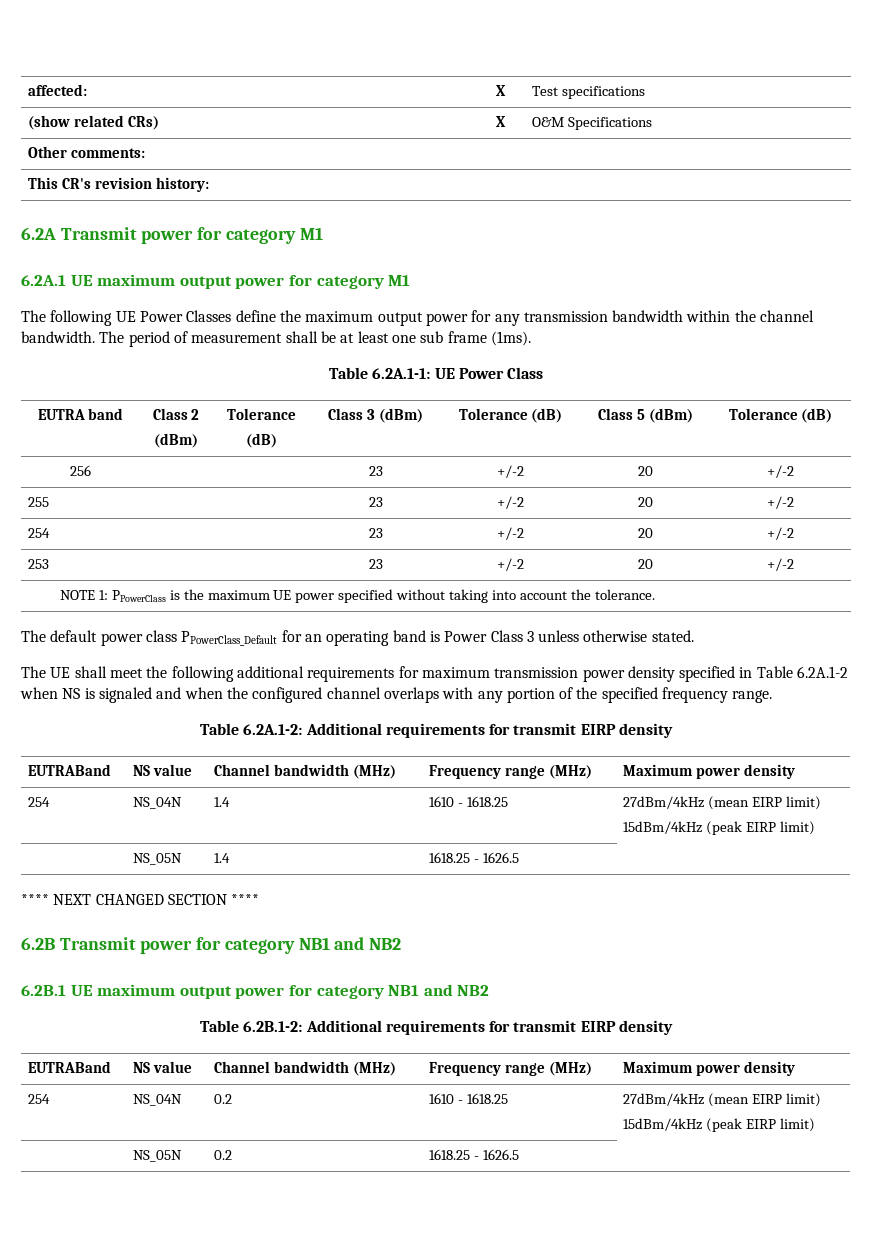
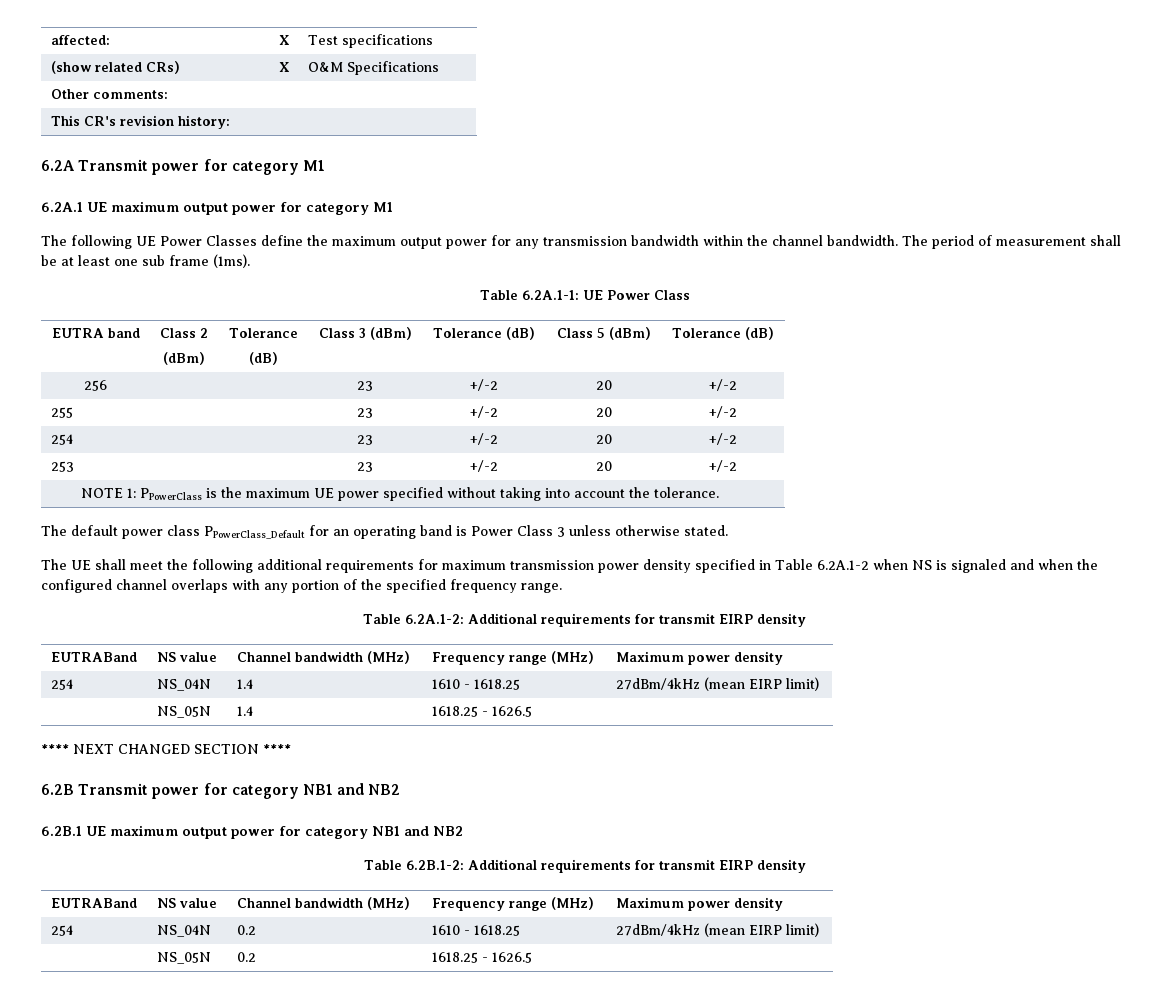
  254 | NS_04N | 1.4 | 1610 - 1618.25 | 27dBm/4kHz (mean EIRP limit)
- 15dBm/4kHz (peak EIRP limit)
  254 | NS_04N | 0.2 | 1610 - 1618.25 | 27dBm/4kHz (mean EIRP limit)
- 15dBm/4kHz (peak EIRP limit)

